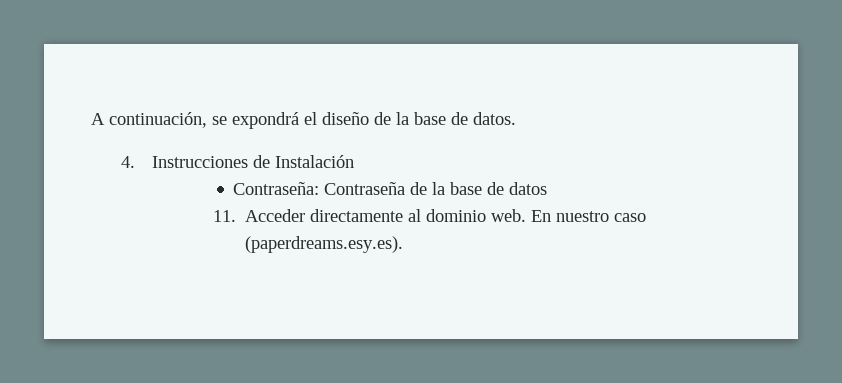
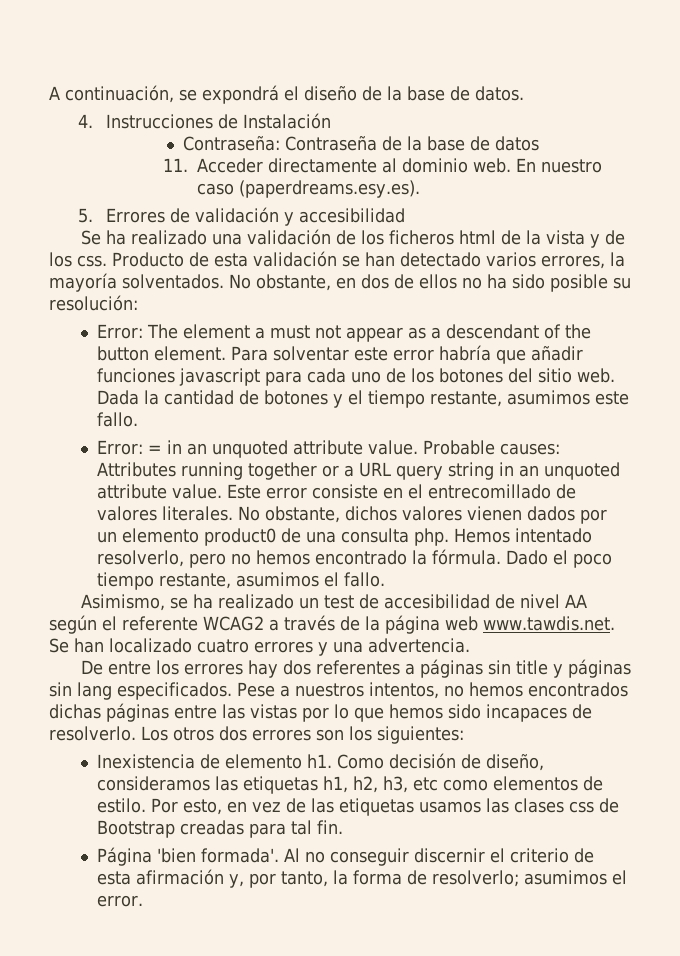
+ 5. Errores de validación y accesibilidad
+ Se ha realizado una validación de los ficheros html de la vista y de los css. Producto de esta validación se han detectado varios errores, la mayoría solventados. No obstante, en dos de ellos no ha sido posible su resolución:
+ Error: The element a must not appear as a descendant of the button element. Para solventar este error habría que añadir funciones javascript para cada uno de los botones del sitio web. Dada la cantidad de botones y el tiempo restante, asumimos este fallo.
+ Error: = in an unquoted attribute value. Probable causes: Attributes running together or a URL query string in an unquoted attribute value. Este error consiste en el entrecomillado de valores literales. No obstante, dichos valores vienen dados por un elemento product0 de una consulta php. Hemos intentado resolverlo, pero no hemos encontrado la fórmula. Dado el poco tiempo restante, asumimos el fallo.
+ Asimismo, se ha realizado un test de accesibilidad de nivel AA según el referente WCAG2 a través de la página web www.tawdis.net. Se han localizado cuatro errores y una advertencia.
+ De entre los errores hay dos referentes a páginas sin title y páginas sin lang especificados. Pese a nuestros intentos, no hemos encontrados dichas páginas entre las vistas por lo que hemos sido incapaces de resolverlo. Los otros dos errores son los siguientes:
+ Inexistencia de elemento h1. Como decisión de diseño, consideramos las etiquetas h1, h2, h3, etc como elementos de estilo. Por esto, en vez de las etiquetas usamos las clases css de Bootstrap creadas para tal fin.
+ Página 'bien formada'. Al no conseguir discernir el criterio de esta afirmación y, por tanto, la forma de resolverlo; asumimos el error.

